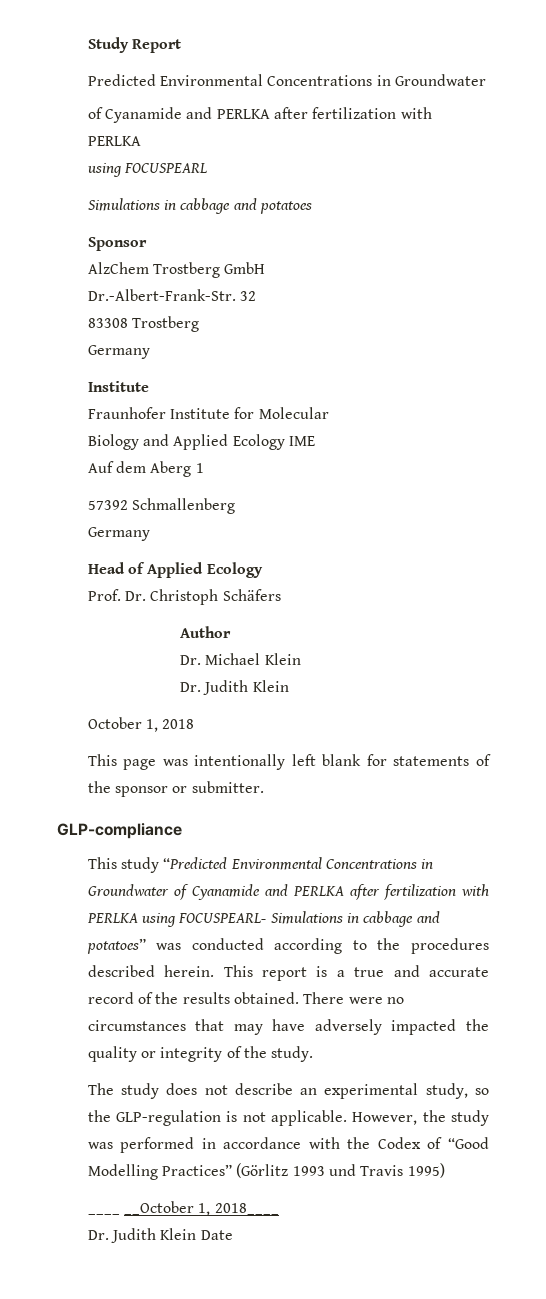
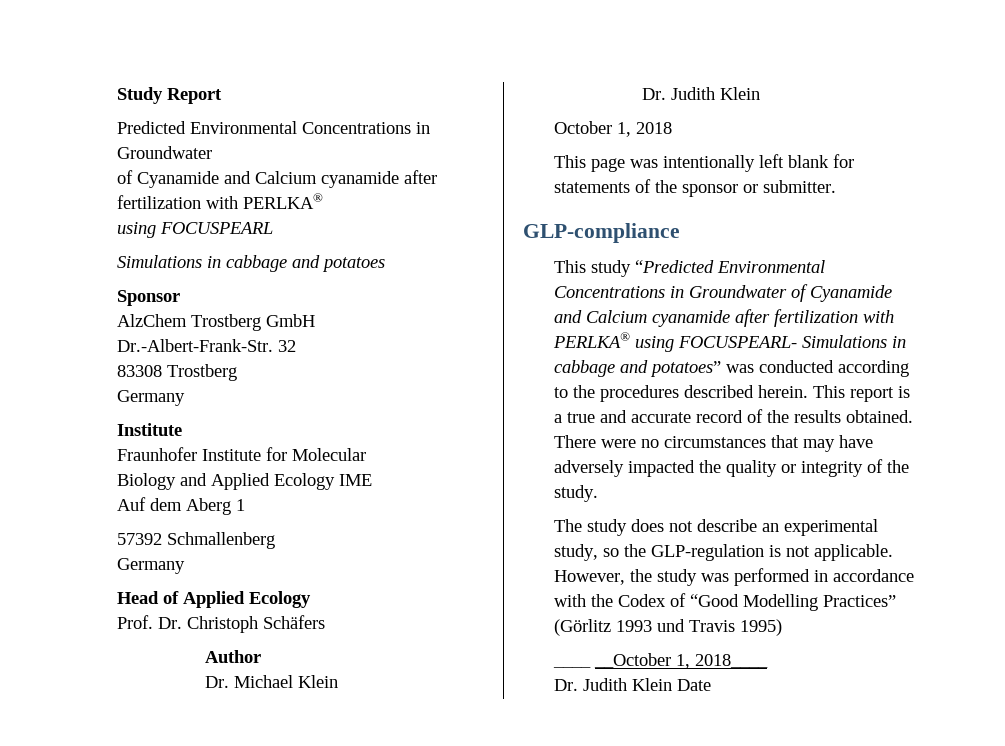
  Predicted Environmental Concentrations in Groundwater
- of Cyanamide and PERLKA after fertilization with PERLKA
+ of Cyanamide and Calcium cyanamide after fertilization with PERLKA®
- This study “Predicted Environmental Concentrations in Groundwater of Cyanamide and PERLKA after fertilization with PERLKA using FOCUSPEARL- Simulations in cabbage and potatoes” was conducted according to the procedures described herein.
+ This study “Predicted Environmental Concentrations in Groundwater of Cyanamide and Calcium cyanamide after fertilization with PERLKA® using FOCUSPEARL- Simulations in cabbage and potatoes” was conducted according to the procedures described herein.

